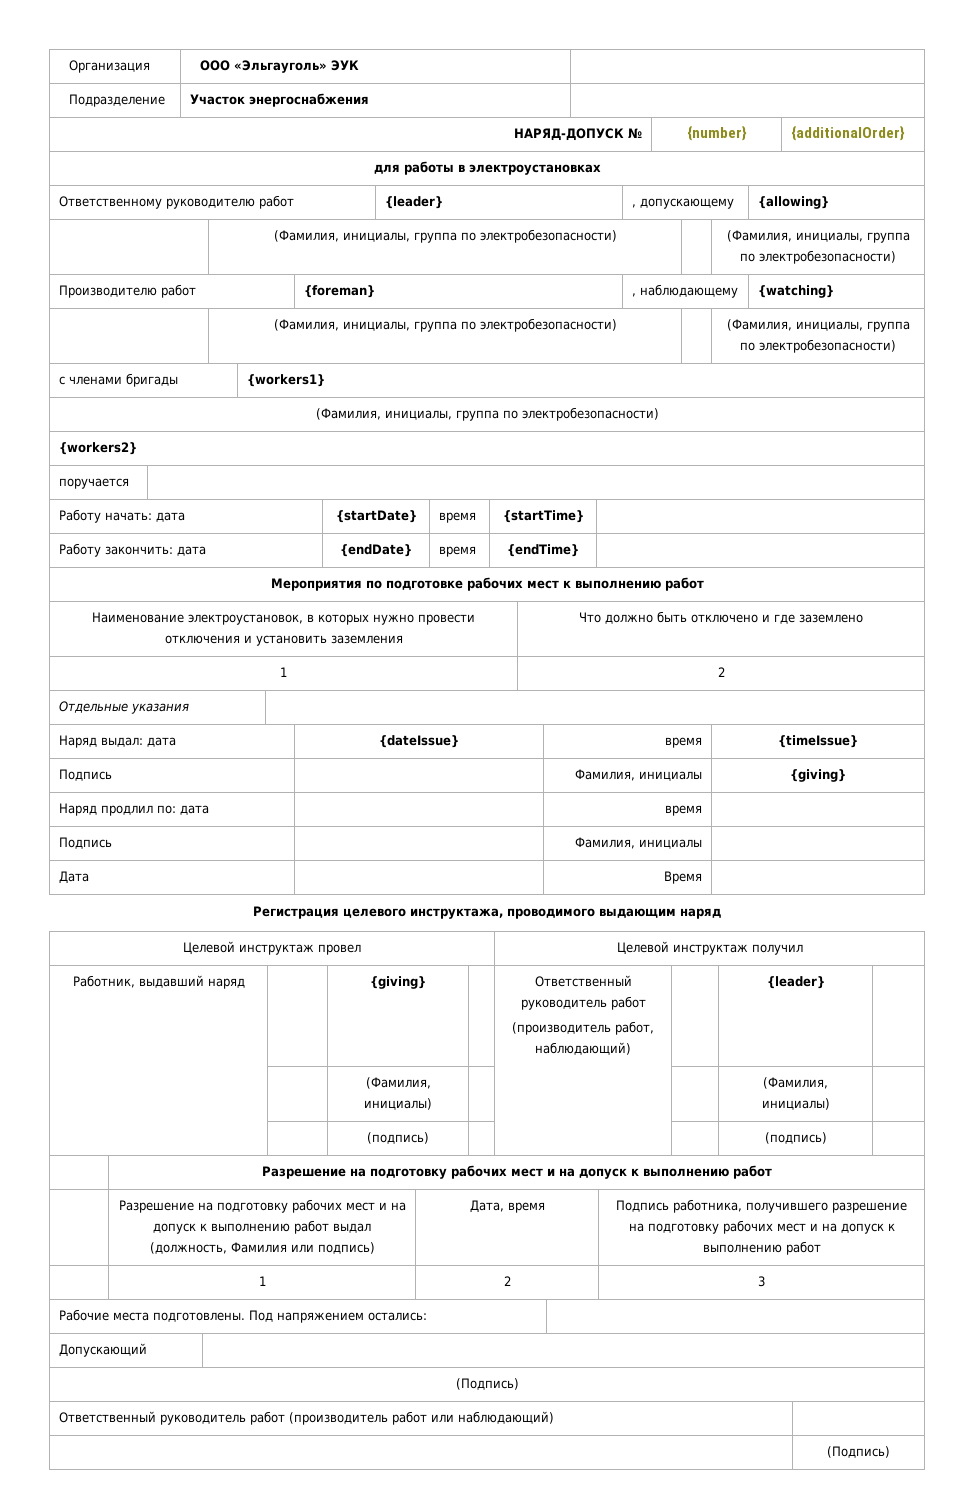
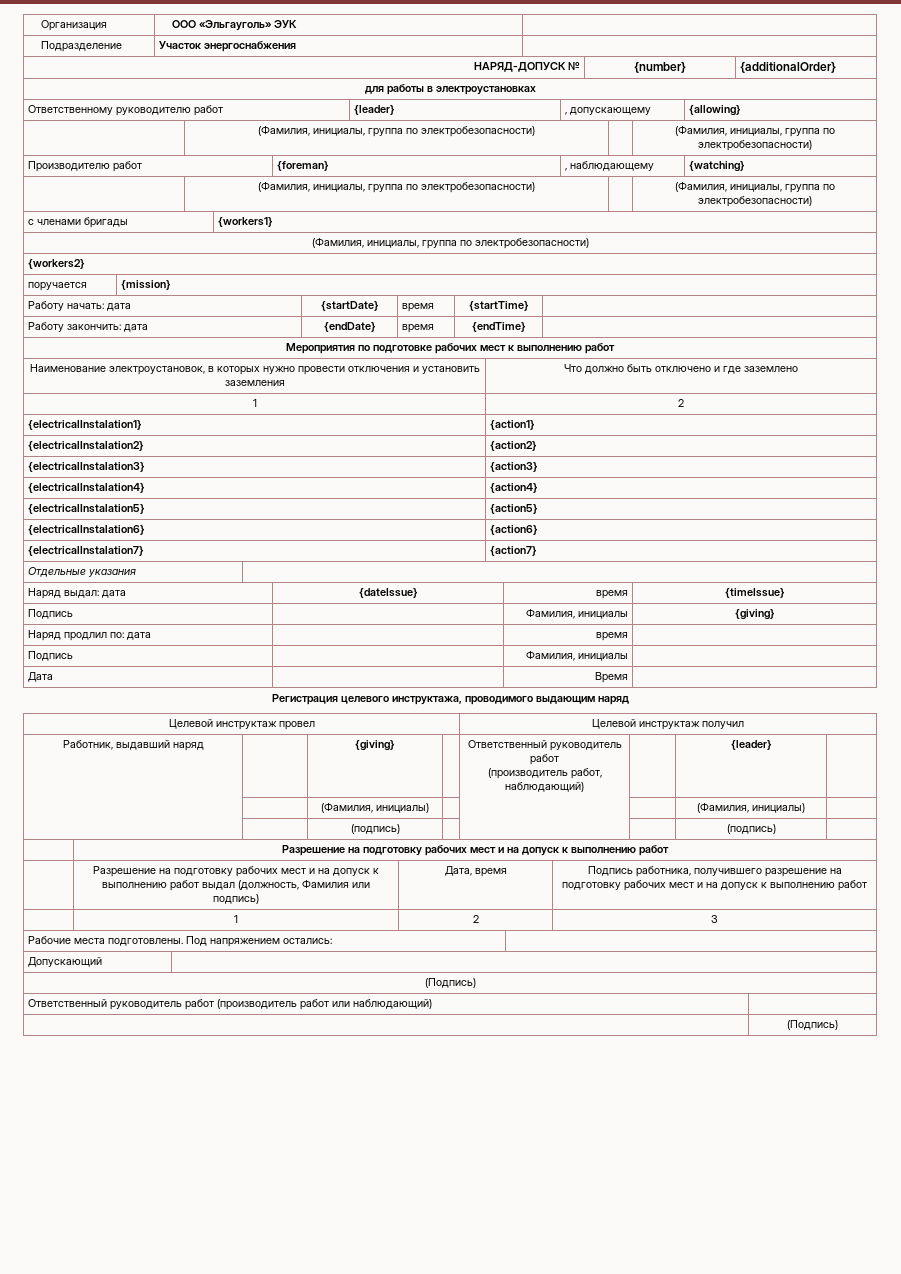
- поручается |
+ поручается | {mission}
+ {electricalInstalation1} | {action1}
+ {electricalInstalation2} | {action2}
+ {electricalInstalation3} | {action3}
+ {electricalInstalation4} | {action4}
+ {electricalInstalation5} | {action5}
+ {electricalInstalation6} | {action6}
+ {electricalInstalation7} | {action7}

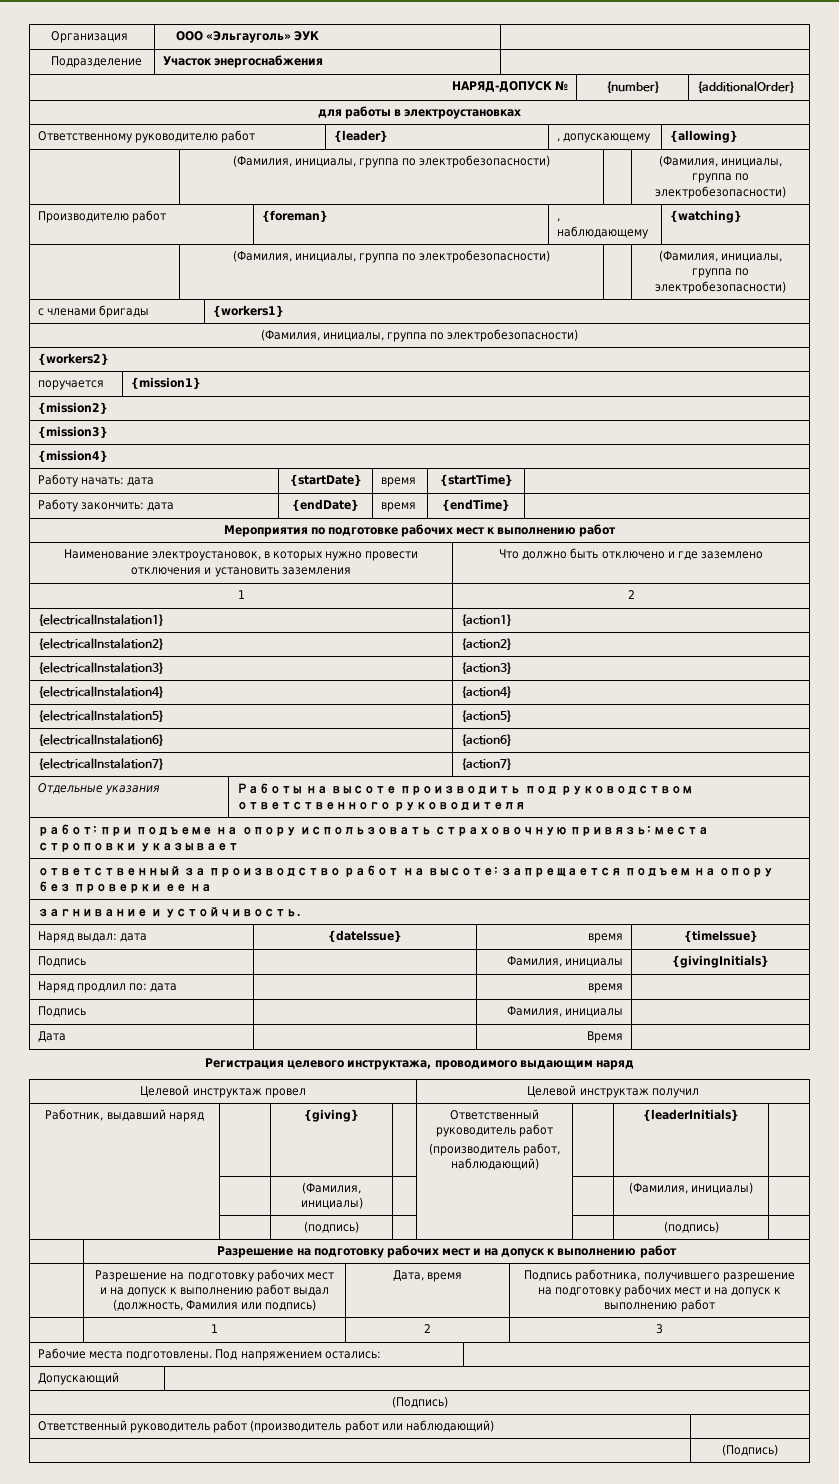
- поручается | {mission}
+ поручается | {mission1}
+ {mission2}
+ {mission3}
+ {mission4}
- Отдельные указания |
+ Отдельные указания | Работы на высоте производить под руководством ответственного руководителя
+ работ; при подъеме на опору использовать страховочную привязь; места строповки указывает
+ ответственный за производство работ на высоте; запрещается подъем на опору без проверки ее на
+ загнивание и устойчивость.
- Подпись | | Фамилия, инициалы | {giving}
+ Подпись | | Фамилия, инициалы | {givingInitials}
  Работник, выдавший наряд | | {giving} | | Ответственный руководитель работ
- (производитель работ, наблюдающий) | | {leader} |
+ (производитель работ, наблюдающий) | | {leaderInitials} |

